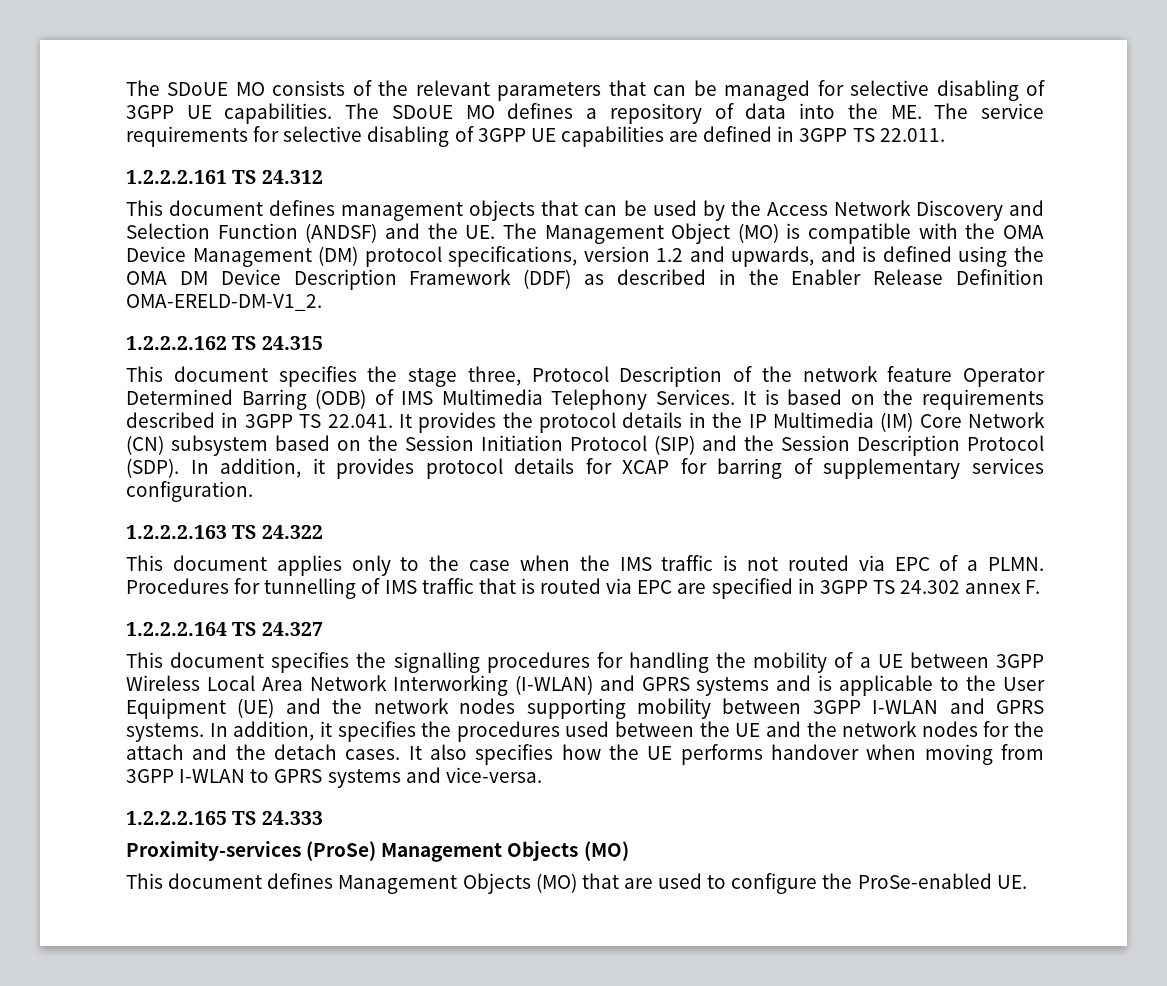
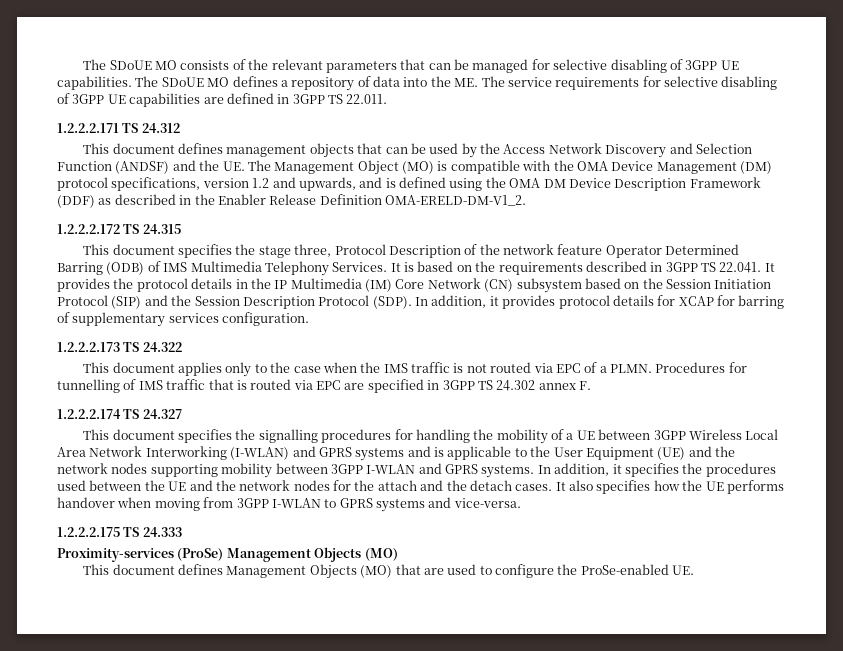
- 1.2.2.2.161 TS 24.312
+ 1.2.2.2.171 TS 24.312
- 1.2.2.2.162 TS 24.315
+ 1.2.2.2.172 TS 24.315
- 1.2.2.2.163 TS 24.322
+ 1.2.2.2.173 TS 24.322
- 1.2.2.2.164 TS 24.327
+ 1.2.2.2.174 TS 24.327
- 1.2.2.2.165 TS 24.333
+ 1.2.2.2.175 TS 24.333

